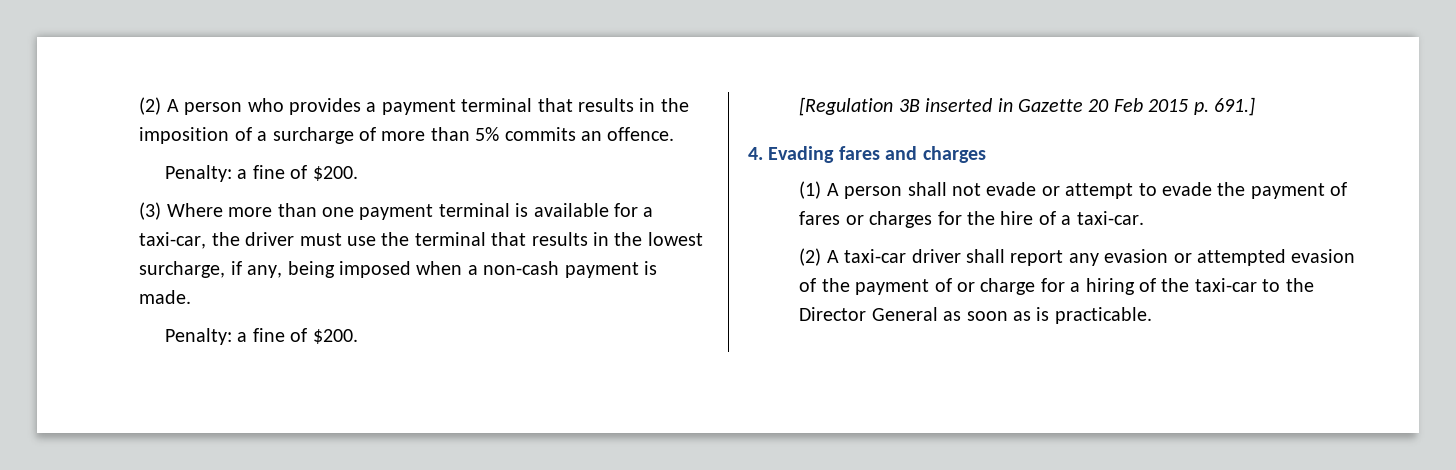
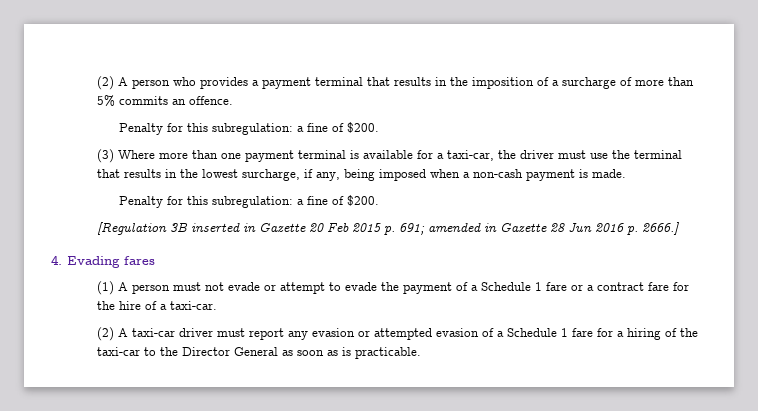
  (2) A person who provides a payment terminal that results in the imposition of a surcharge of more than 5% commits an offence.
- Penalty: a fine of $200.
+ Penalty for this subregulation: a fine of $200.
  (3) Where more than one payment terminal is available for a taxi-car, the driver must use the terminal that results in the lowest surcharge, if any, being imposed when a non-cash payment is made.
- Penalty: a fine of $200.
+ Penalty for this subregulation: a fine of $200.
- [Regulation 3B inserted in Gazette 20 Feb 2015 p. 691.]
+ [Regulation 3B inserted in Gazette 20 Feb 2015 p. 691; amended in Gazette 28 Jun 2016 p. 2666.]
- 4. Evading fares and charges
+ 4. Evading fares
- (1) A person shall not evade or attempt to evade the payment of fares or charges for the hire of a taxi-car.
+ (1) A person must not evade or attempt to evade the payment of a Schedule 1 fare or a contract fare for the hire of a taxi-car.
- (2) A taxi-car driver shall report any evasion or attempted evasion of the payment of or charge for a hiring of the taxi-car to the Director General as soon as is practicable.
+ (2) A taxi-car driver must report any evasion or attempted evasion of a Schedule 1 fare for a hiring of the taxi-car to the Director General as soon as is practicable.

